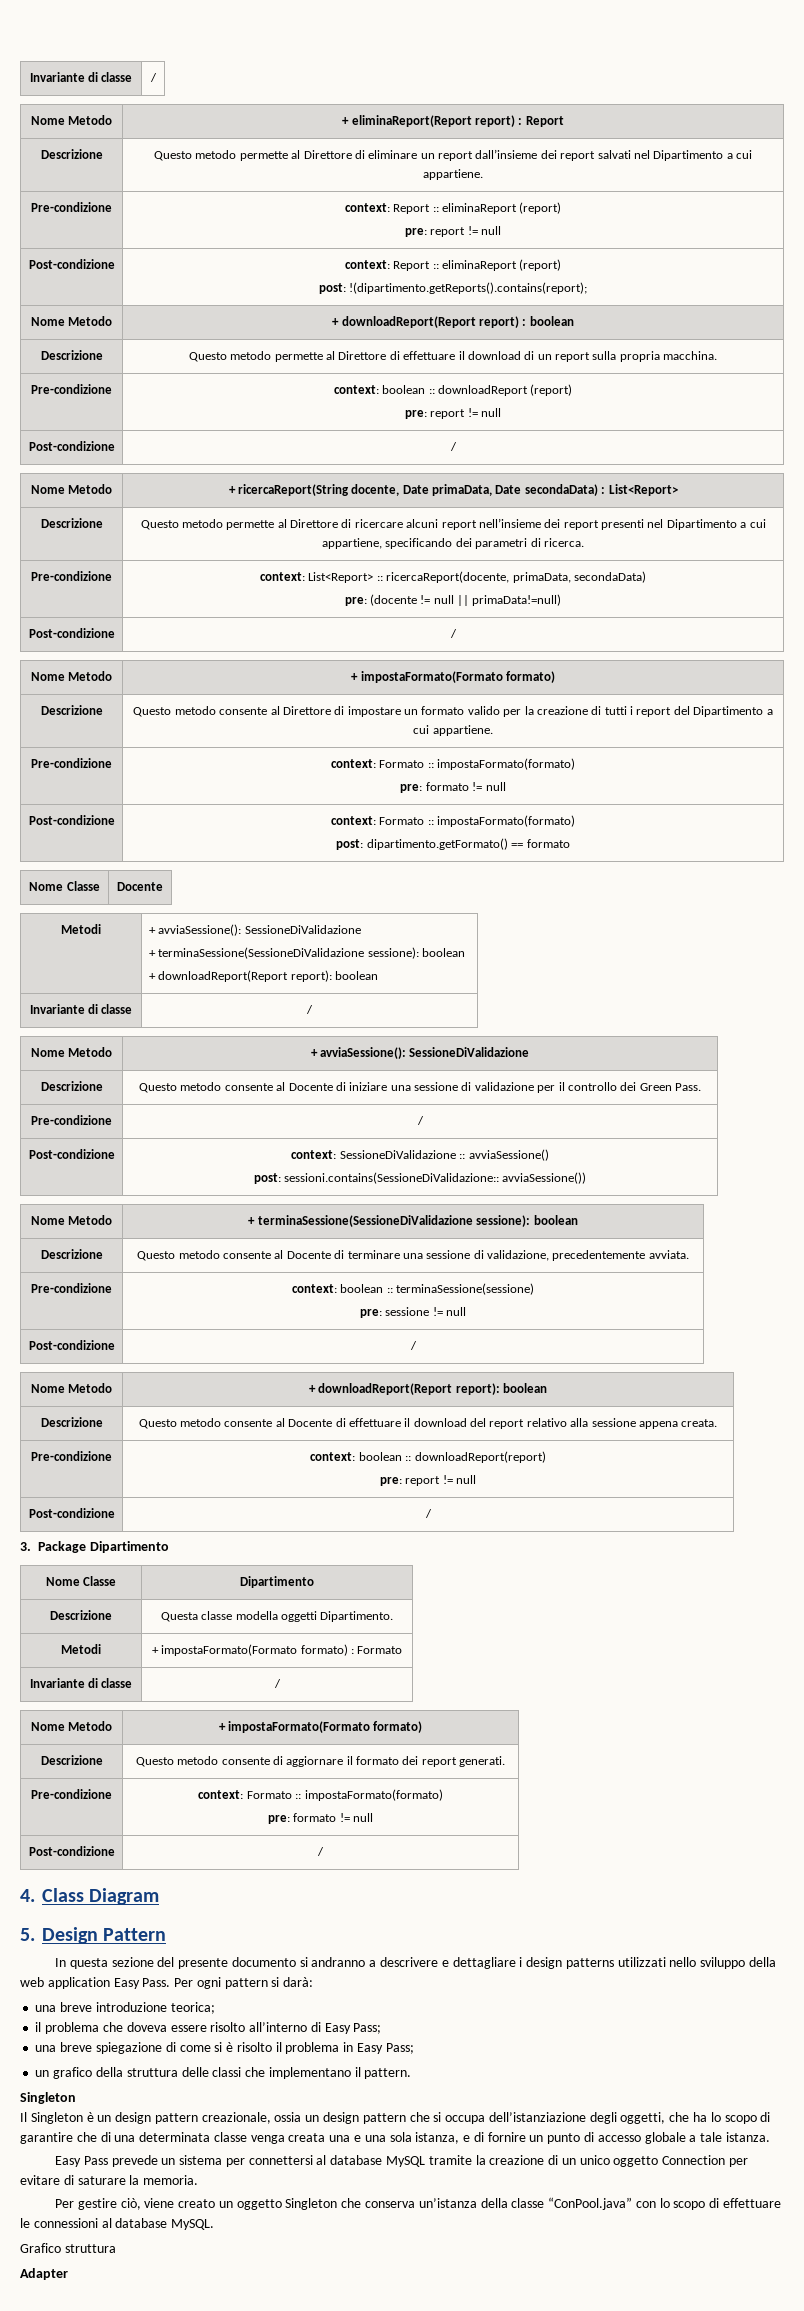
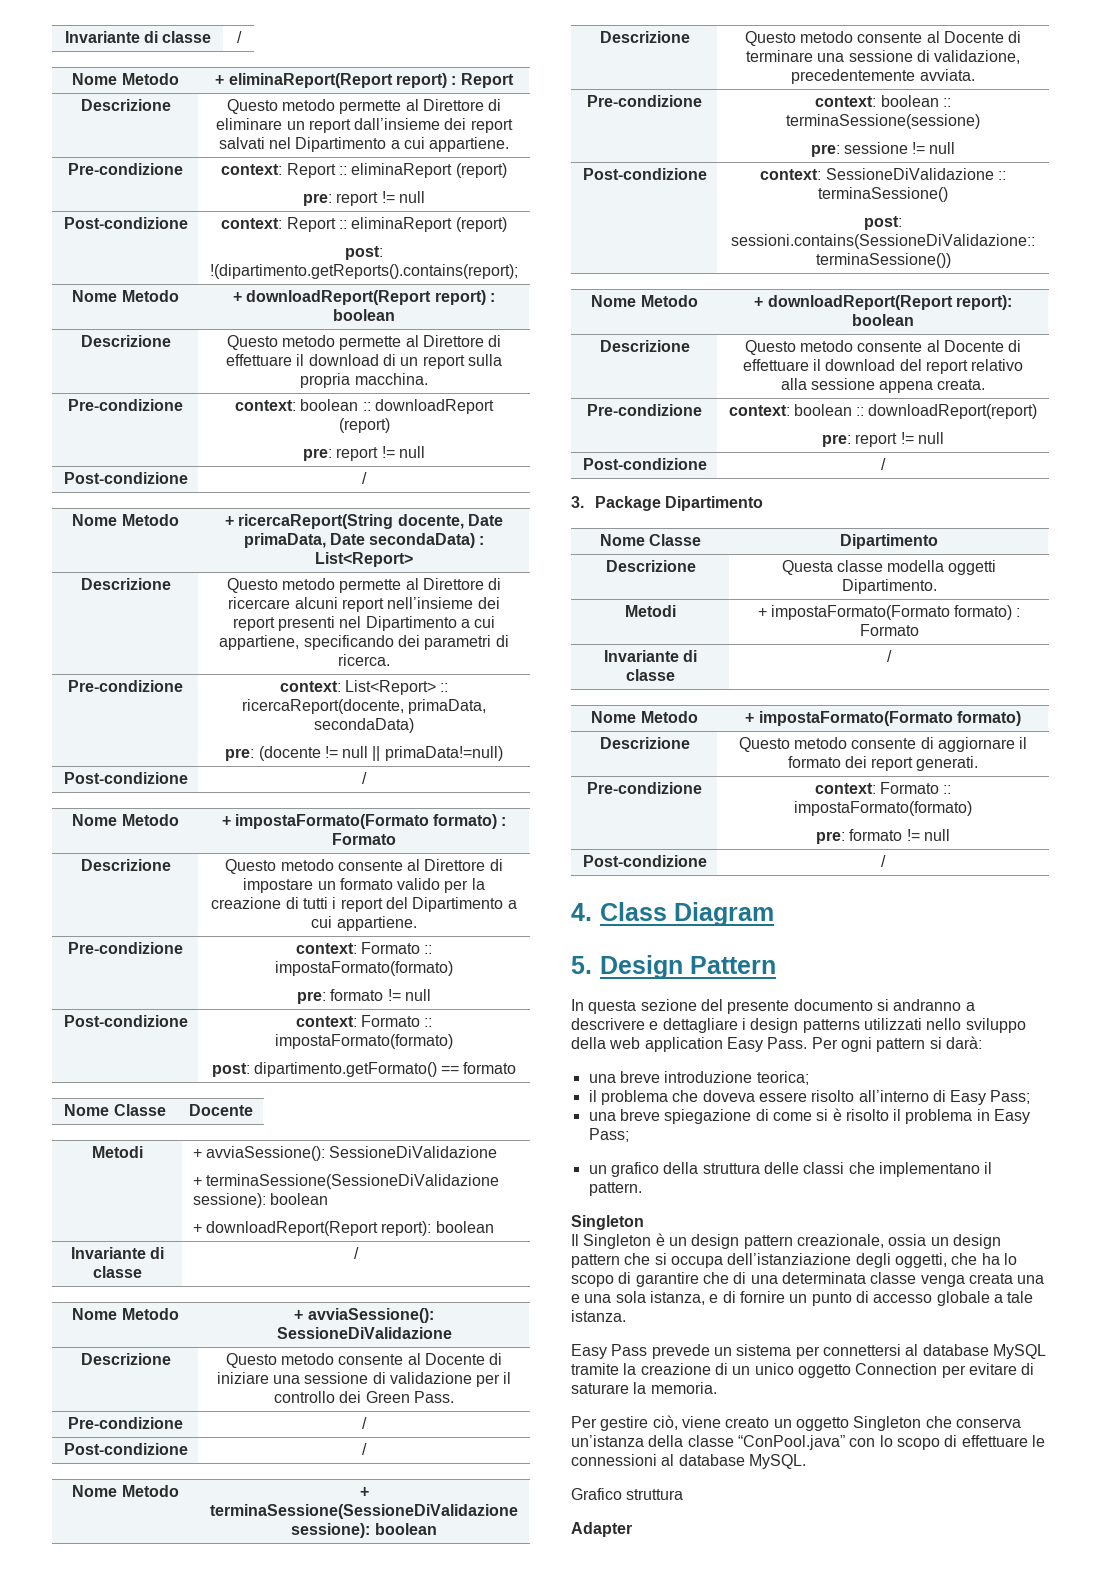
  Pre-condizione | context: List<Report> :: ricercaReport(docente, primaData, secondaData)
  pre: (docente != null || primaData!=null)
  Post-condizione | /
- Nome Metodo | + impostaFormato(Formato formato)
+ Nome Metodo | + impostaFormato(Formato formato) : Formato
  Pre-condizione | /
- Post-condizione | context: SessioneDiValidazione :: avviaSessione()
- post: sessioni.contains(SessioneDiValidazione:: avviaSessione())
+ Post-condizione | /
  Pre-condizione | context: boolean :: terminaSessione(sessione)
  pre: sessione != null
- Post-condizione | /
+ Post-condizione | context: SessioneDiValidazione :: terminaSessione()
+ post: sessioni.contains(SessioneDiValidazione:: terminaSessione())

